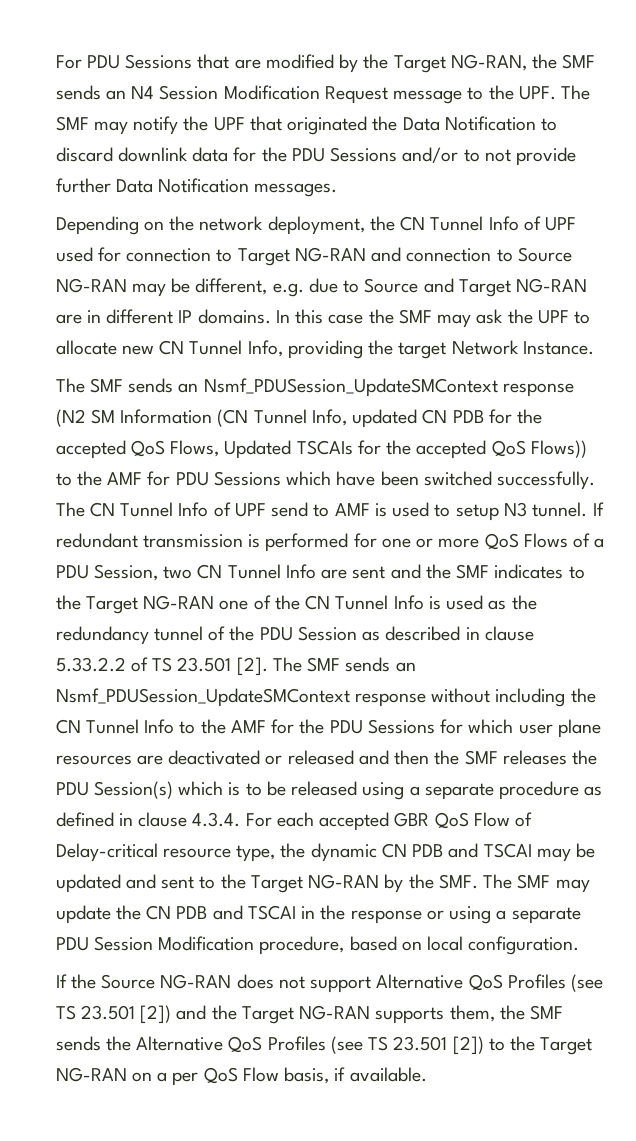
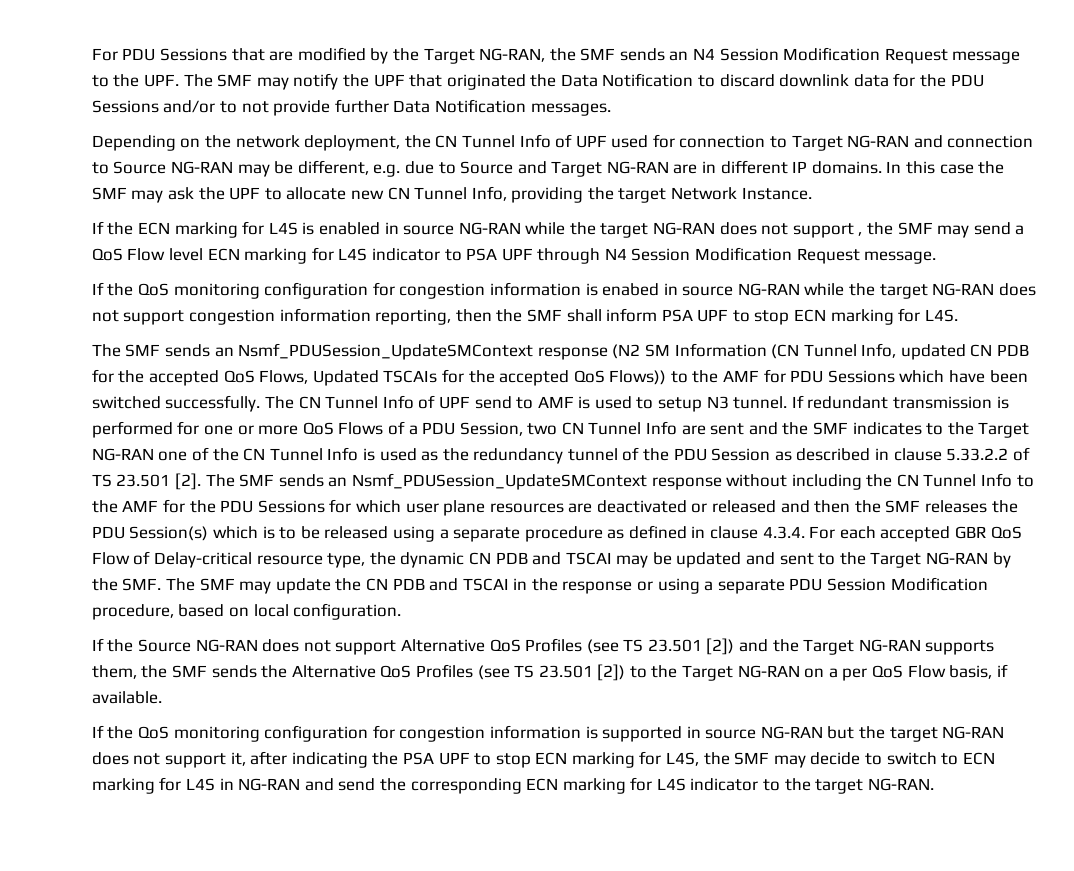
+ If the ECN marking for L4S is enabled in source NG-RAN while the target NG-RAN does not support , the SMF may send a QoS Flow level ECN marking for L4S indicator to PSA UPF through N4 Session Modification Request message.
+ If the QoS monitoring configuration for congestion information is enabed in source NG-RAN while the target NG-RAN does not support congestion information reporting, then the SMF shall inform PSA UPF to stop ECN marking for L4S.
+ If the QoS monitoring configuration for congestion information is supported in source NG-RAN but the target NG-RAN does not support it, after indicating the PSA UPF to stop ECN marking for L4S, the SMF may decide to switch to ECN marking for L4S in NG-RAN and send the corresponding ECN marking for L4S indicator to the target NG-RAN.

